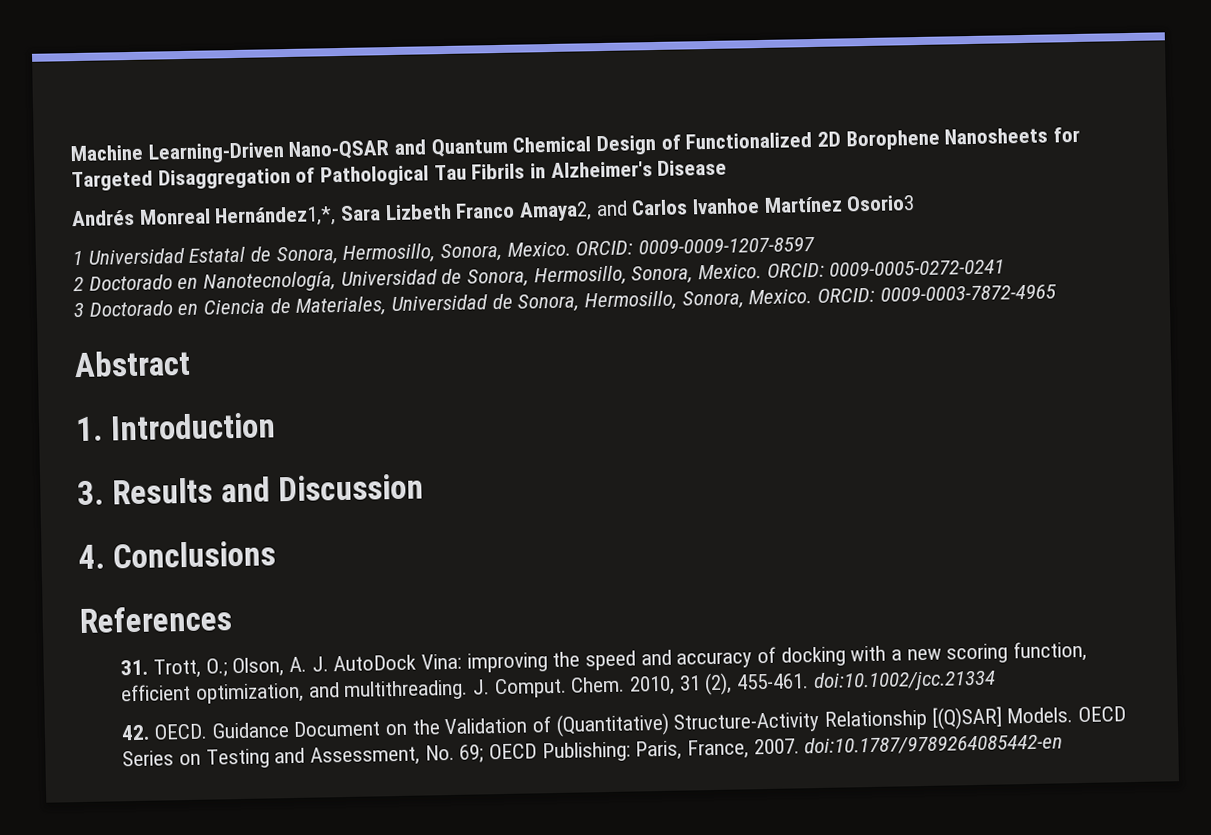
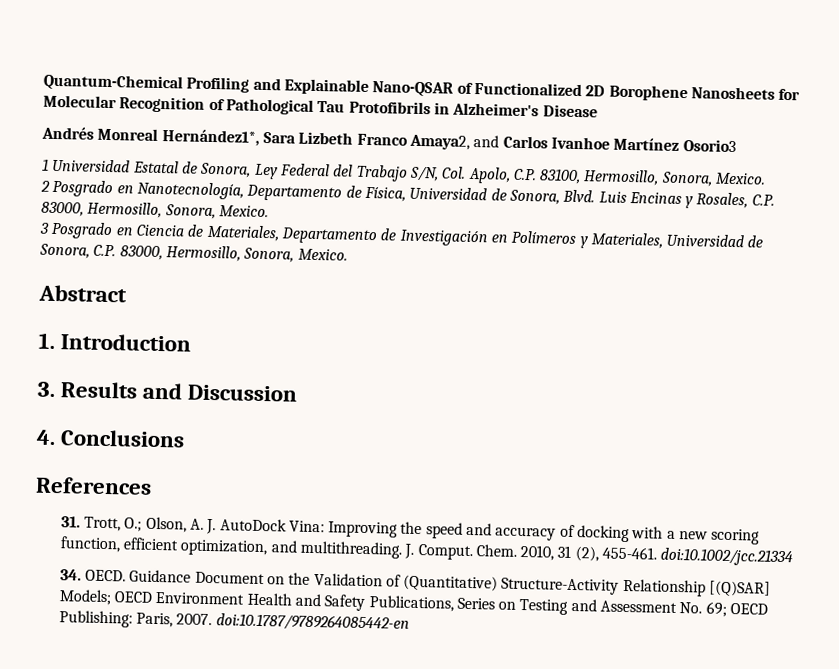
- Machine Learning-Driven Nano-QSAR and Quantum Chemical Design of Functionalized 2D Borophene Nanosheets for Targeted Disaggregation of Pathological Tau Fibrils in Alzheimer's Disease
+ Quantum-Chemical Profiling and Explainable Nano-QSAR of Functionalized 2D Borophene Nanosheets for Molecular Recognition of Pathological Tau Protofibrils in Alzheimer's Disease
- Andrés Monreal Hernández1,*, Sara Lizbeth Franco Amaya2, and Carlos Ivanhoe Martínez Osorio3
+ Andrés Monreal Hernández1*, Sara Lizbeth Franco Amaya2, and Carlos Ivanhoe Martínez Osorio3
- 1 Universidad Estatal de Sonora, Hermosillo, Sonora, Mexico. ORCID: 0009-0009-1207-8597
+ 1 Universidad Estatal de Sonora, Ley Federal del Trabajo S/N, Col. Apolo, C.P. 83100, Hermosillo, Sonora, Mexico.
- 2 Doctorado en Nanotecnología, Universidad de Sonora, Hermosillo, Sonora, Mexico. ORCID: 0009-0005-0272-0241
+ 2 Posgrado en Nanotecnología, Departamento de Física, Universidad de Sonora, Blvd. Luis Encinas y Rosales, C.P. 83000, Hermosillo, Sonora, Mexico.
- 3 Doctorado en Ciencia de Materiales, Universidad de Sonora, Hermosillo, Sonora, Mexico. ORCID: 0009-0003-7872-4965
+ 3 Posgrado en Ciencia de Materiales, Departamento de Investigación en Polímeros y Materiales, Universidad de Sonora, C.P. 83000, Hermosillo, Sonora, Mexico.
- 31. Trott, O.; Olson, A. J. AutoDock Vina: improving the speed and accuracy of docking with a new scoring function, efficient optimization, and multithreading.
+ 31. Trott, O.; Olson, A. J. AutoDock Vina: Improving the speed and accuracy of docking with a new scoring function, efficient optimization, and multithreading.
- 42. OECD.
+ 34. OECD.
- Guidance Document on the Validation of (Quantitative) Structure-Activity Relationship [(Q)SAR] Models. OECD Series on Testing and Assessment, No. 69; OECD Publishing: Paris, France, 2007. doi:10.1787/9789264085442-en
+ Guidance Document on the Validation of (Quantitative) Structure-Activity Relationship [(Q)SAR] Models; OECD Environment Health and Safety Publications, Series on Testing and Assessment No. 69; OECD Publishing: Paris, 2007. doi:10.1787/9789264085442-en

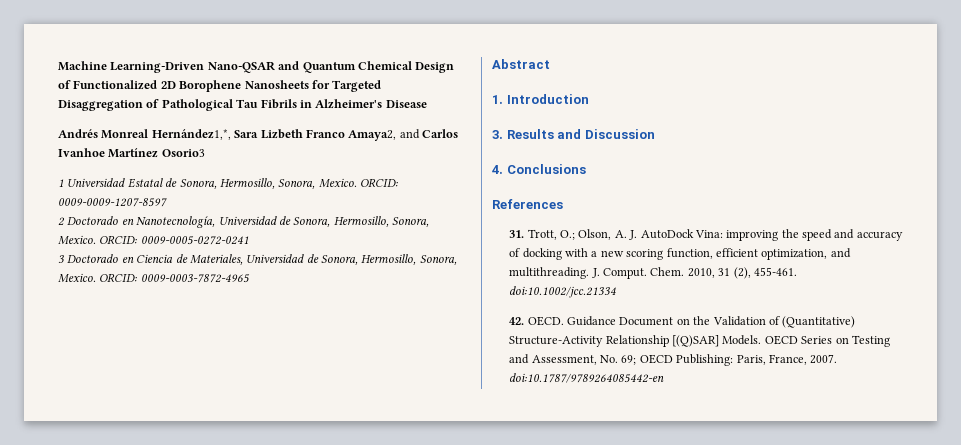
- Quantum-Chemical Profiling and Explainable Nano-QSAR of Functionalized 2D Borophene Nanosheets for Molecular Recognition of Pathological Tau Protofibrils in Alzheimer's Disease
+ Machine Learning-Driven Nano-QSAR and Quantum Chemical Design of Functionalized 2D Borophene Nanosheets for Targeted Disaggregation of Pathological Tau Fibrils in Alzheimer's Disease
- Andrés Monreal Hernández1*, Sara Lizbeth Franco Amaya2, and Carlos Ivanhoe Martínez Osorio3
+ Andrés Monreal Hernández1,*, Sara Lizbeth Franco Amaya2, and Carlos Ivanhoe Martínez Osorio3
- 1 Universidad Estatal de Sonora, Ley Federal del Trabajo S/N, Col. Apolo, C.P. 83100, Hermosillo, Sonora, Mexico.
+ 1 Universidad Estatal de Sonora, Hermosillo, Sonora, Mexico. ORCID: 0009-0009-1207-8597
- 2 Posgrado en Nanotecnología, Departamento de Física, Universidad de Sonora, Blvd. Luis Encinas y Rosales, C.P. 83000, Hermosillo, Sonora, Mexico.
+ 2 Doctorado en Nanotecnología, Universidad de Sonora, Hermosillo, Sonora, Mexico. ORCID: 0009-0005-0272-0241
- 3 Posgrado en Ciencia de Materiales, Departamento de Investigación en Polímeros y Materiales, Universidad de Sonora, C.P. 83000, Hermosillo, Sonora, Mexico.
+ 3 Doctorado en Ciencia de Materiales, Universidad de Sonora, Hermosillo, Sonora, Mexico. ORCID: 0009-0003-7872-4965
- 31. Trott, O.; Olson, A. J. AutoDock Vina: Improving the speed and accuracy of docking with a new scoring function, efficient optimization, and multithreading.
+ 31. Trott, O.; Olson, A. J. AutoDock Vina: improving the speed and accuracy of docking with a new scoring function, efficient optimization, and multithreading.
- 34. OECD.
+ 42. OECD.
- Guidance Document on the Validation of (Quantitative) Structure-Activity Relationship [(Q)SAR] Models; OECD Environment Health and Safety Publications, Series on Testing and Assessment No. 69; OECD Publishing: Paris, 2007. doi:10.1787/9789264085442-en
+ Guidance Document on the Validation of (Quantitative) Structure-Activity Relationship [(Q)SAR] Models. OECD Series on Testing and Assessment, No. 69; OECD Publishing: Paris, France, 2007. doi:10.1787/9789264085442-en

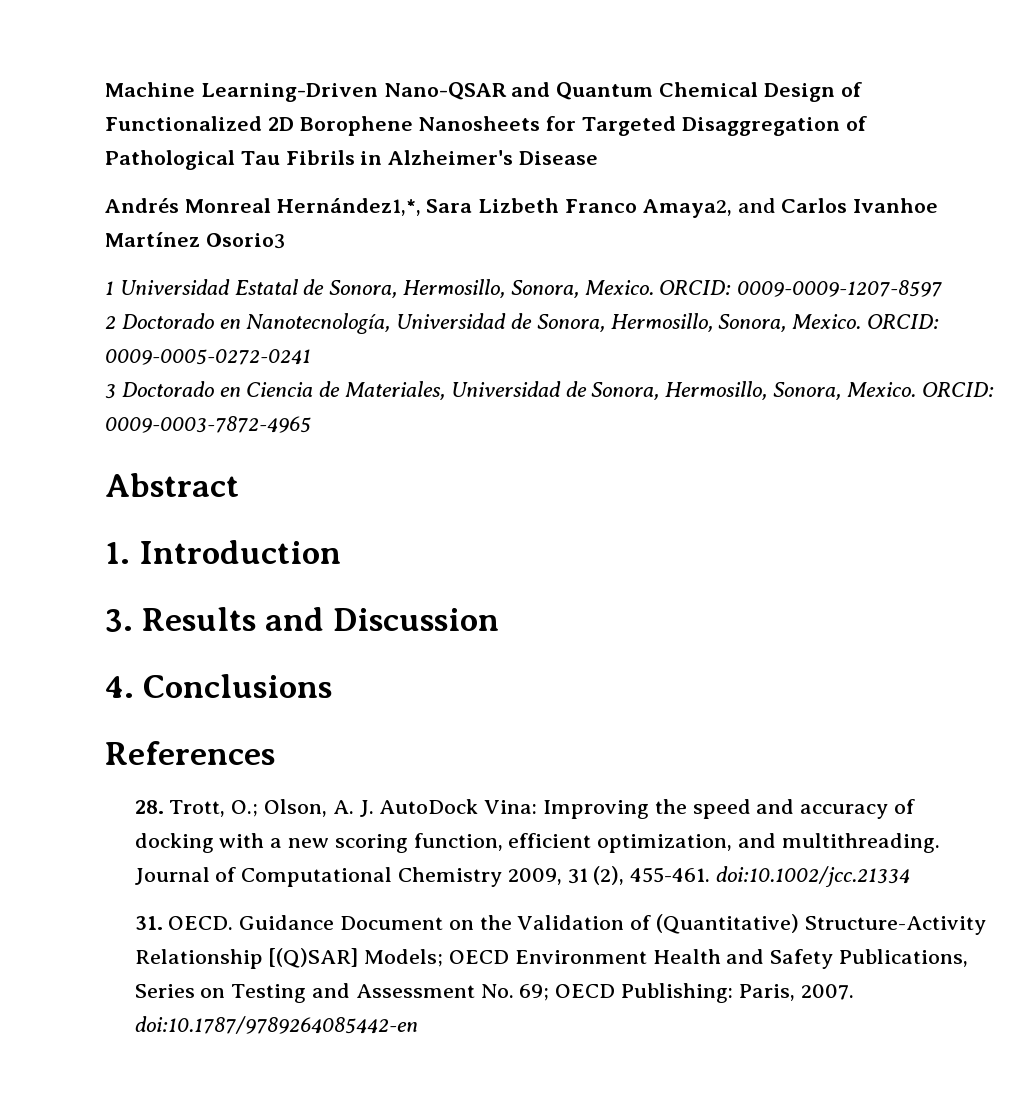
- 31. Trott, O.; Olson, A. J. AutoDock Vina: improving the speed and accuracy of docking with a new scoring function, efficient optimization, and multithreading.
+ 28. Trott, O.; Olson, A. J. AutoDock Vina: Improving the speed and accuracy of docking with a new scoring function, efficient optimization, and multithreading.
- J. Comput. Chem. 2010, 31 (2), 455-461. doi:10.1002/jcc.21334
+ Journal of Computational Chemistry 2009, 31 (2), 455-461. doi:10.1002/jcc.21334
- 42. OECD.
+ 31. OECD.
- Guidance Document on the Validation of (Quantitative) Structure-Activity Relationship [(Q)SAR] Models. OECD Series on Testing and Assessment, No. 69; OECD Publishing: Paris, France, 2007. doi:10.1787/9789264085442-en
+ Guidance Document on the Validation of (Quantitative) Structure-Activity Relationship [(Q)SAR] Models; OECD Environment Health and Safety Publications, Series on Testing and Assessment No. 69; OECD Publishing: Paris, 2007. doi:10.1787/9789264085442-en

